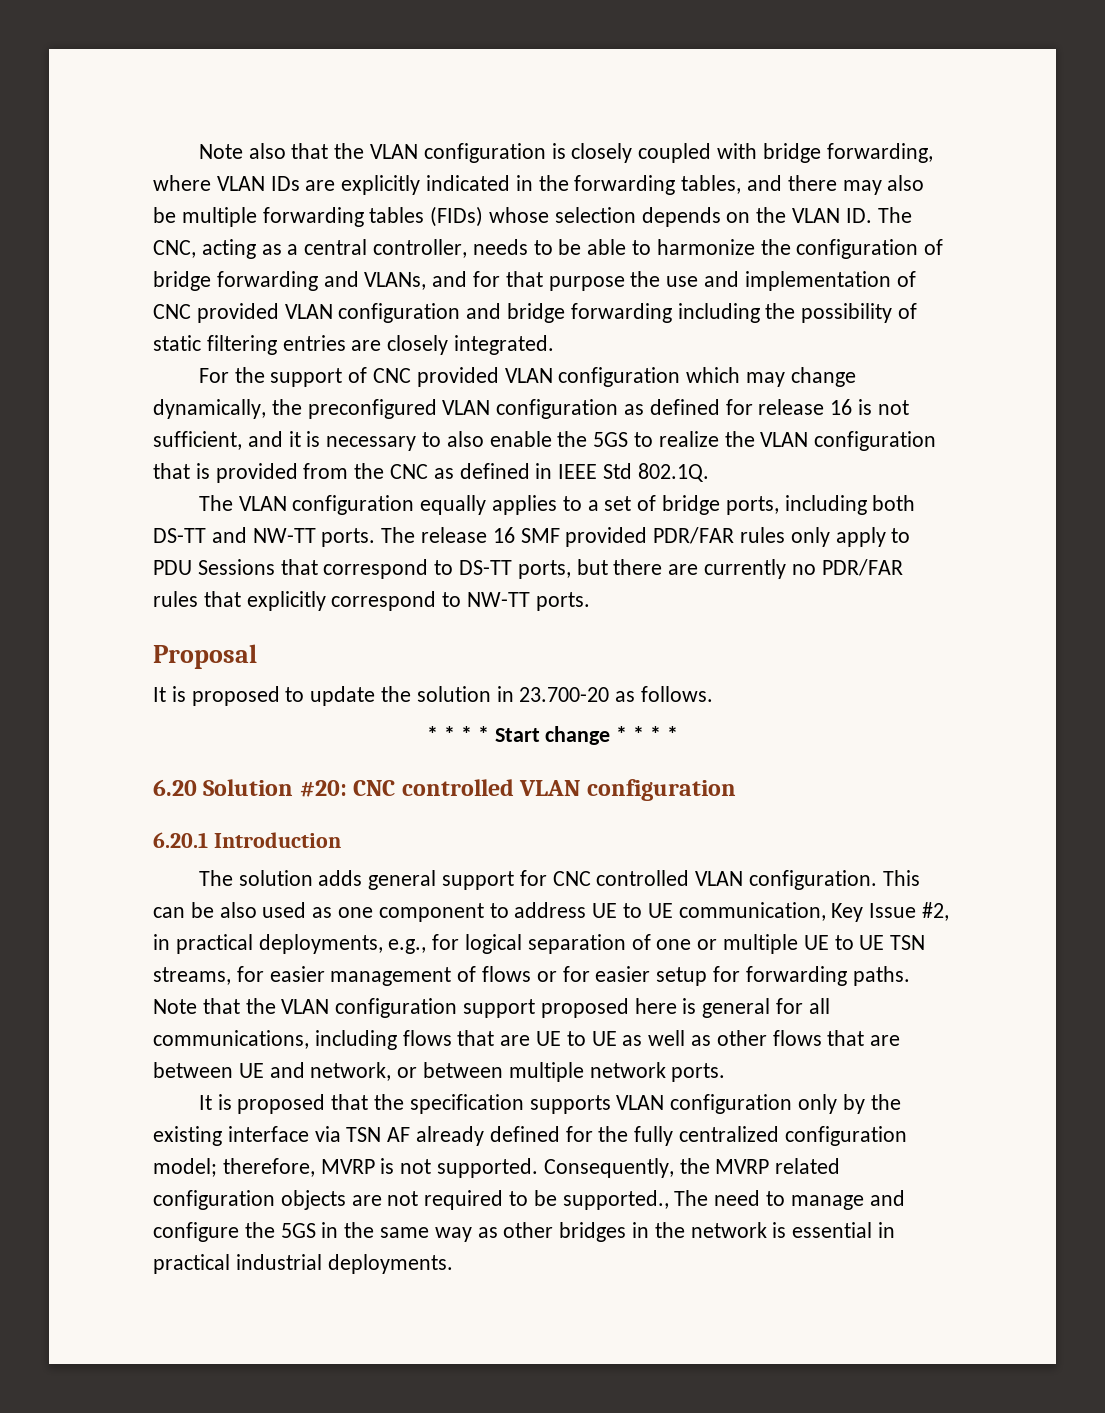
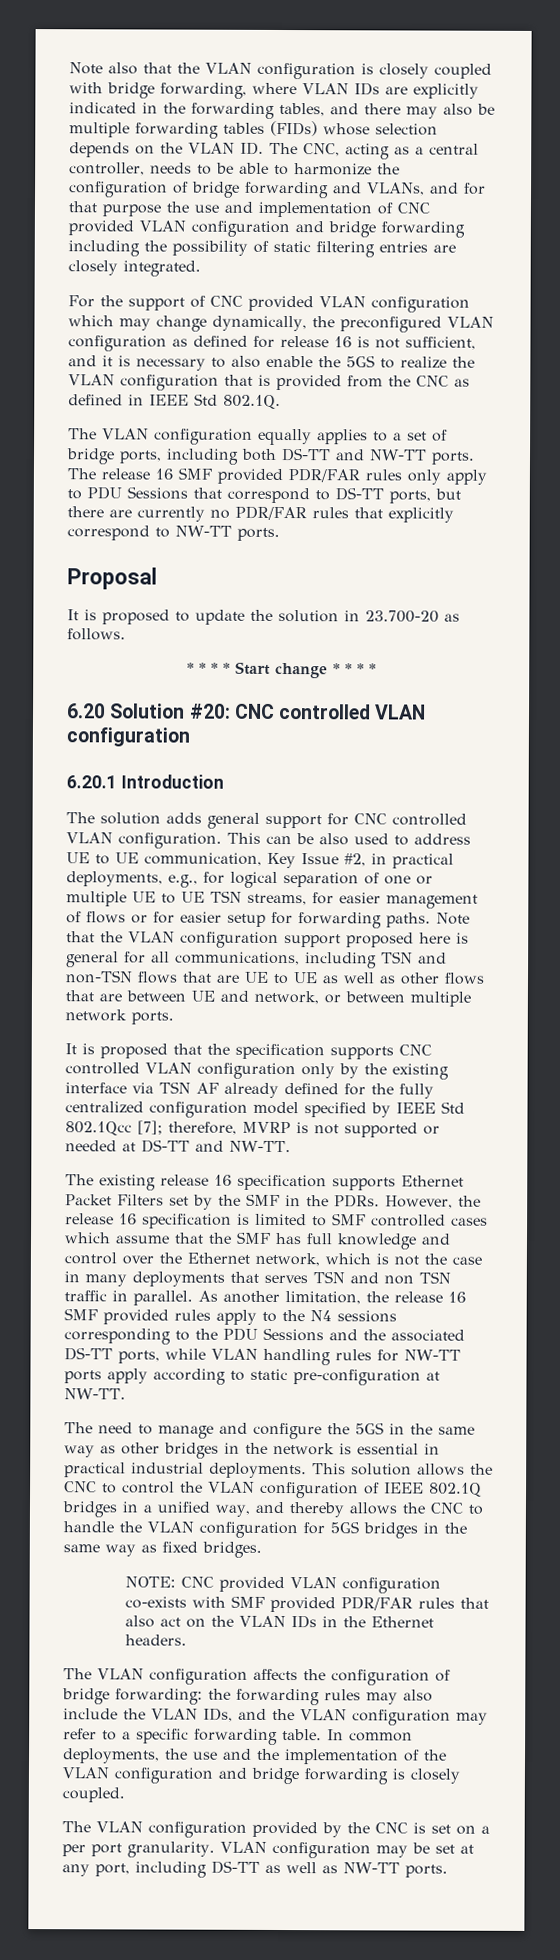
- This can be also used as one component to address UE to UE communication, Key Issue #2, in practical deployments, e.g., for logical separation of one or multiple UE to UE TSN streams, for easier management of flows or for easier setup for forwarding paths.
+ This can be also used to address UE to UE communication, Key Issue #2, in practical deployments, e.g., for logical separation of one or multiple UE to UE TSN streams, for easier management of flows or for easier setup for forwarding paths.
- Note that the VLAN configuration support proposed here is general for all communications, including flows that are UE to UE as well as other flows that are between UE and network, or between multiple network ports.
+ Note that the VLAN configuration support proposed here is general for all communications, including TSN and non-TSN flows that are UE to UE as well as other flows that are between UE and network, or between multiple network ports.
- It is proposed that the specification supports VLAN configuration only by the existing interface via TSN AF already defined for the fully centralized configuration model; therefore, MVRP is not supported. Consequently, the MVRP related configuration objects are not required to be supported., The need to manage and configure the 5GS in the same way as other bridges in the network is essential in practical industrial deployments.
+ It is proposed that the specification supports CNC controlled VLAN configuration only by the existing interface via TSN AF already defined for the fully centralized configuration model specified by IEEE Std 802.1Qcc [7]; therefore, MVRP is not supported or needed at DS-TT and NW-TT.
+ The existing release 16 specification supports Ethernet Packet Filters set by the SMF in the PDRs. However, the release 16 specification is limited to SMF controlled cases which assume that the SMF has full knowledge and control over the Ethernet network, which is not the case in many deployments that serves TSN and non TSN traffic in parallel. As another limitation, the release 16 SMF provided rules apply to the N4 sessions corresponding to the PDU Sessions and the associated DS-TT ports, while VLAN handling rules for NW-TT ports apply according to static pre-configuration at NW-TT.
+ The need to manage and configure the 5GS in the same way as other bridges in the network is essential in practical industrial deployments.
+ This solution allows the CNC to control the VLAN configuration of IEEE 802.1Q bridges in a unified way, and thereby allows the CNC to handle the VLAN configuration for 5GS bridges in the same way as fixed bridges.
+ NOTE: CNC provided VLAN configuration co-exists with SMF provided PDR/FAR rules that also act on the VLAN IDs in the Ethernet headers.
+ The VLAN configuration affects the configuration of bridge forwarding: the forwarding rules may also include the VLAN IDs, and the VLAN configuration may refer to a specific forwarding table. In common deployments, the use and the implementation of the VLAN configuration and bridge forwarding is closely coupled.
+ The VLAN configuration provided by the CNC is set on a per port granularity. VLAN configuration may be set at any port, including DS-TT as well as NW-TT ports.

